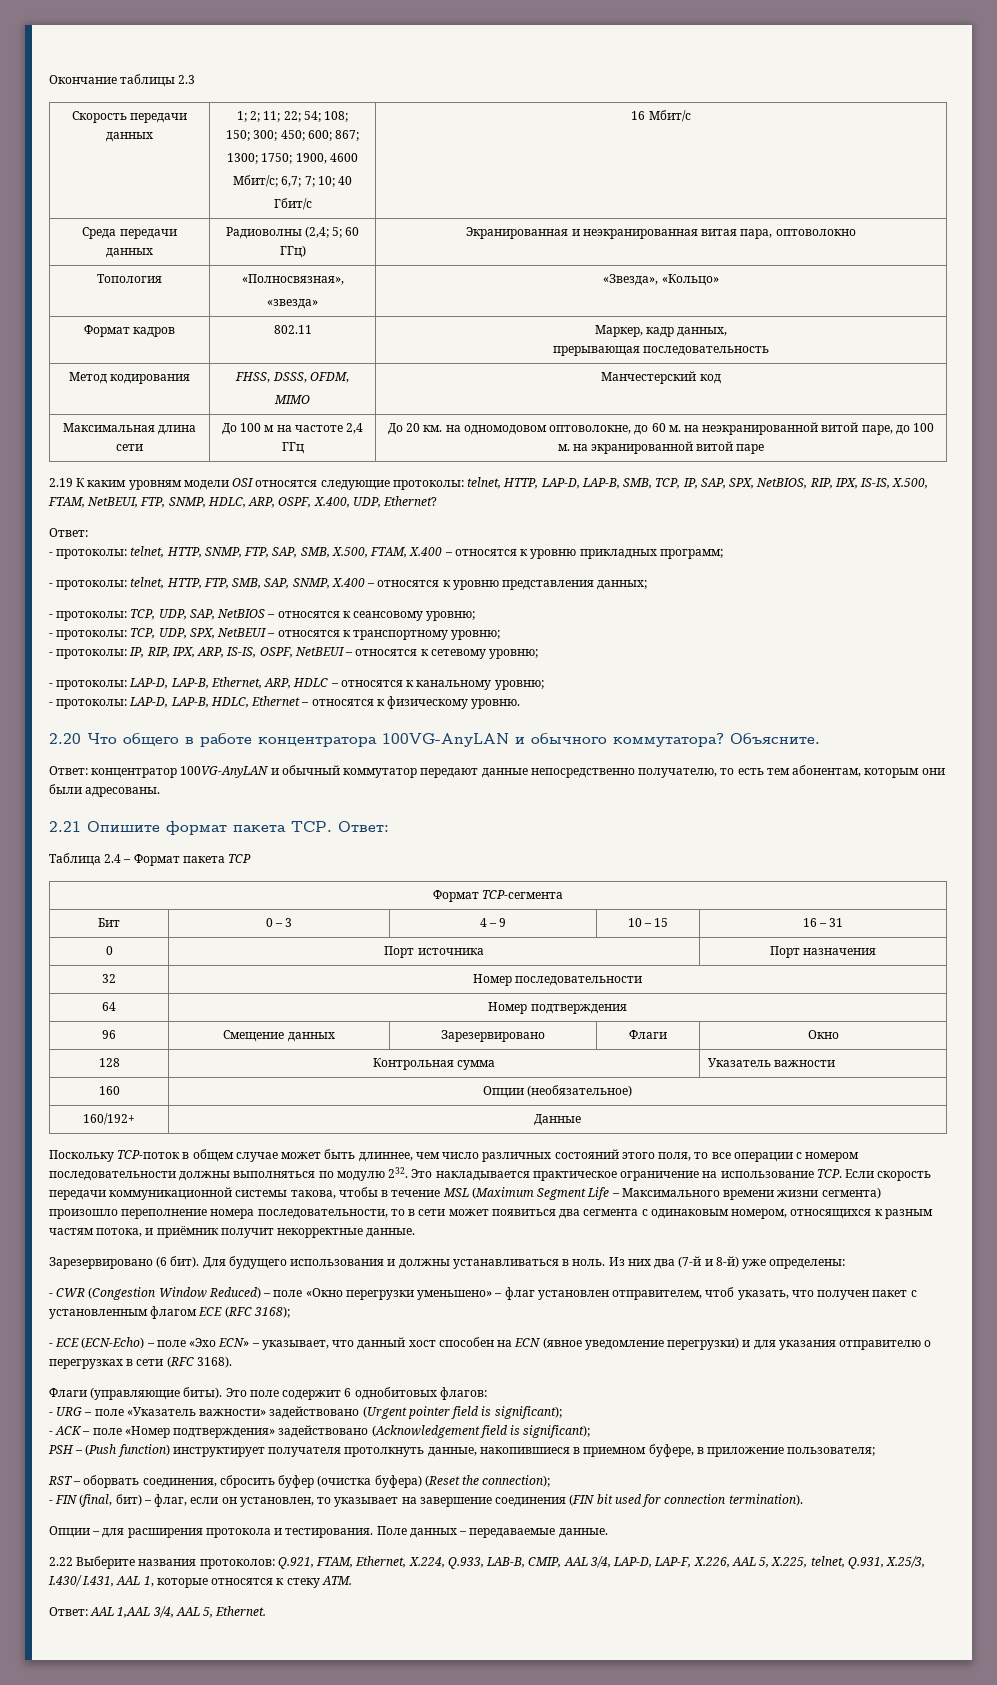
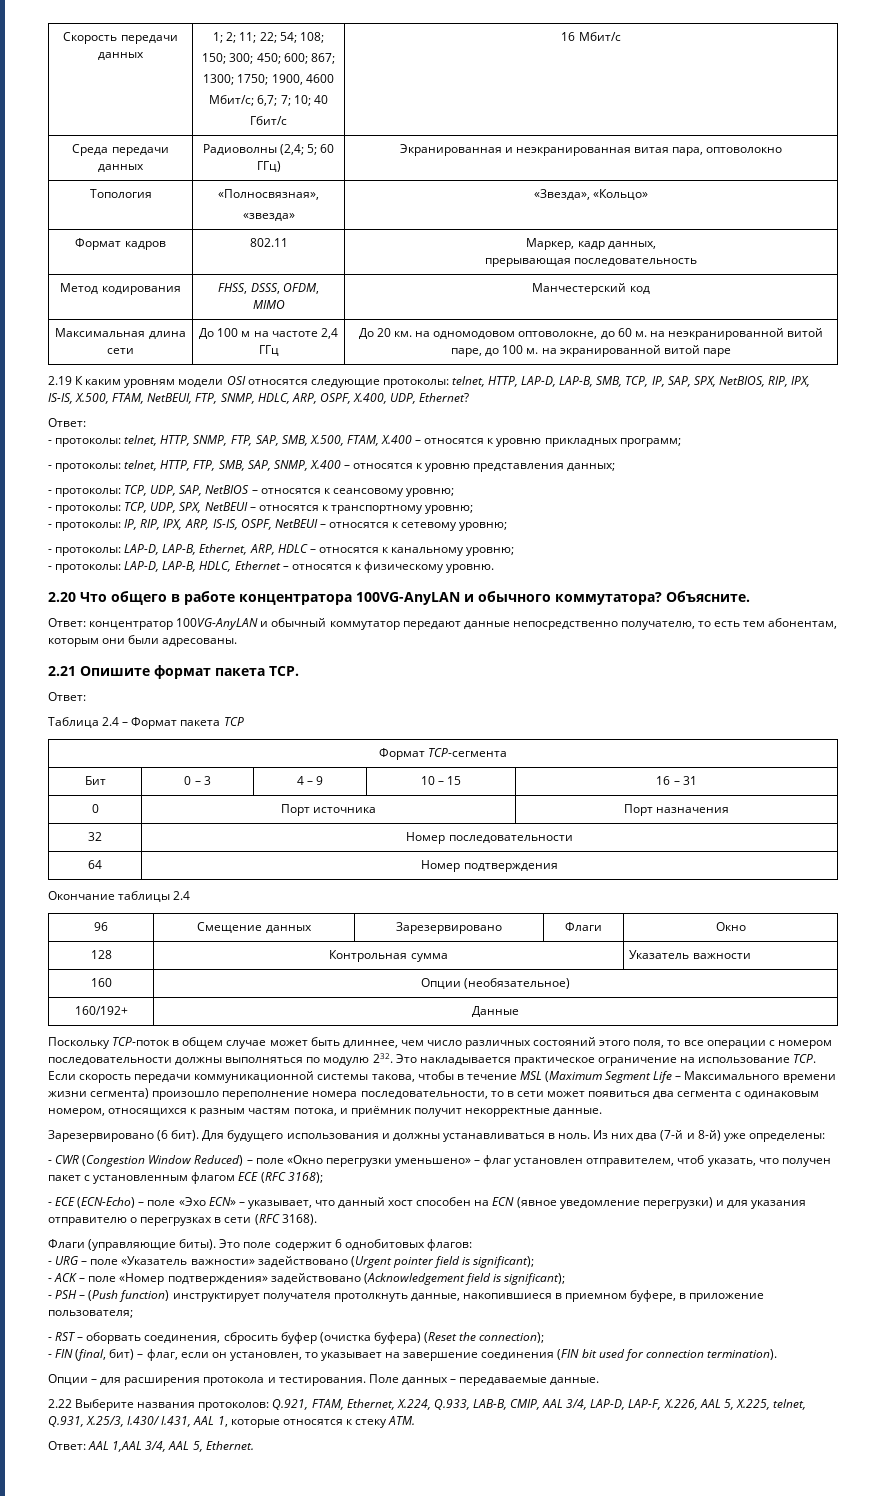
- Окончание таблицы 2.3
- 2.21 Опишите формат пакета TCP. Ответ:
+ 2.21 Опишите формат пакета TCP.
+ Ответ:
+ Окончание таблицы 2.4
- PSH – (Push function) инструктирует получателя протолкнуть данные, накопившиеся в приемном буфере, в приложение пользователя;
+ - PSH – (Push function) инструктирует получателя протолкнуть данные, накопившиеся в приемном буфере, в приложение пользователя;
- RST – оборвать соединения, сбросить буфер (очистка буфера) (Reset the connection);
+ - RST – оборвать соединения, сбросить буфер (очистка буфера) (Reset the connection);

